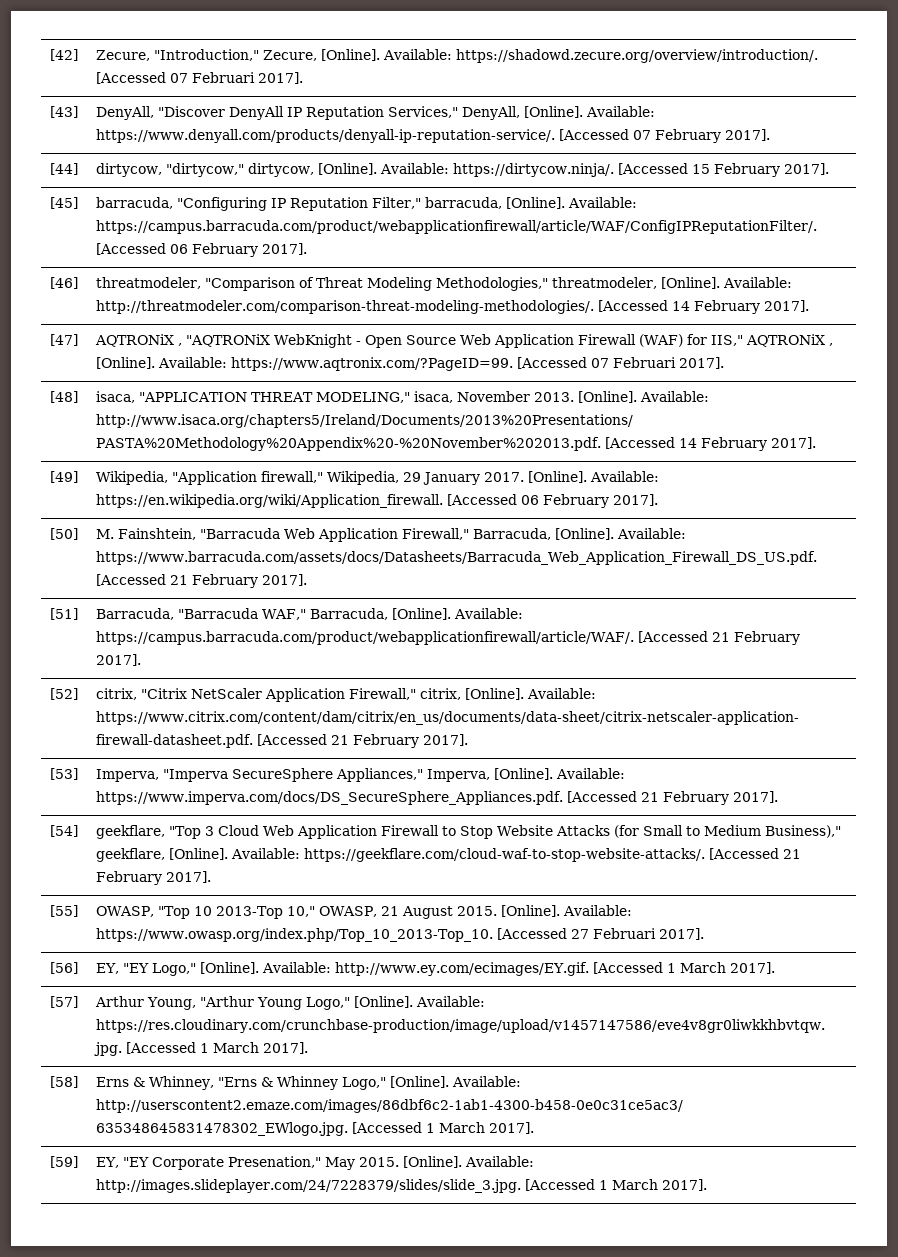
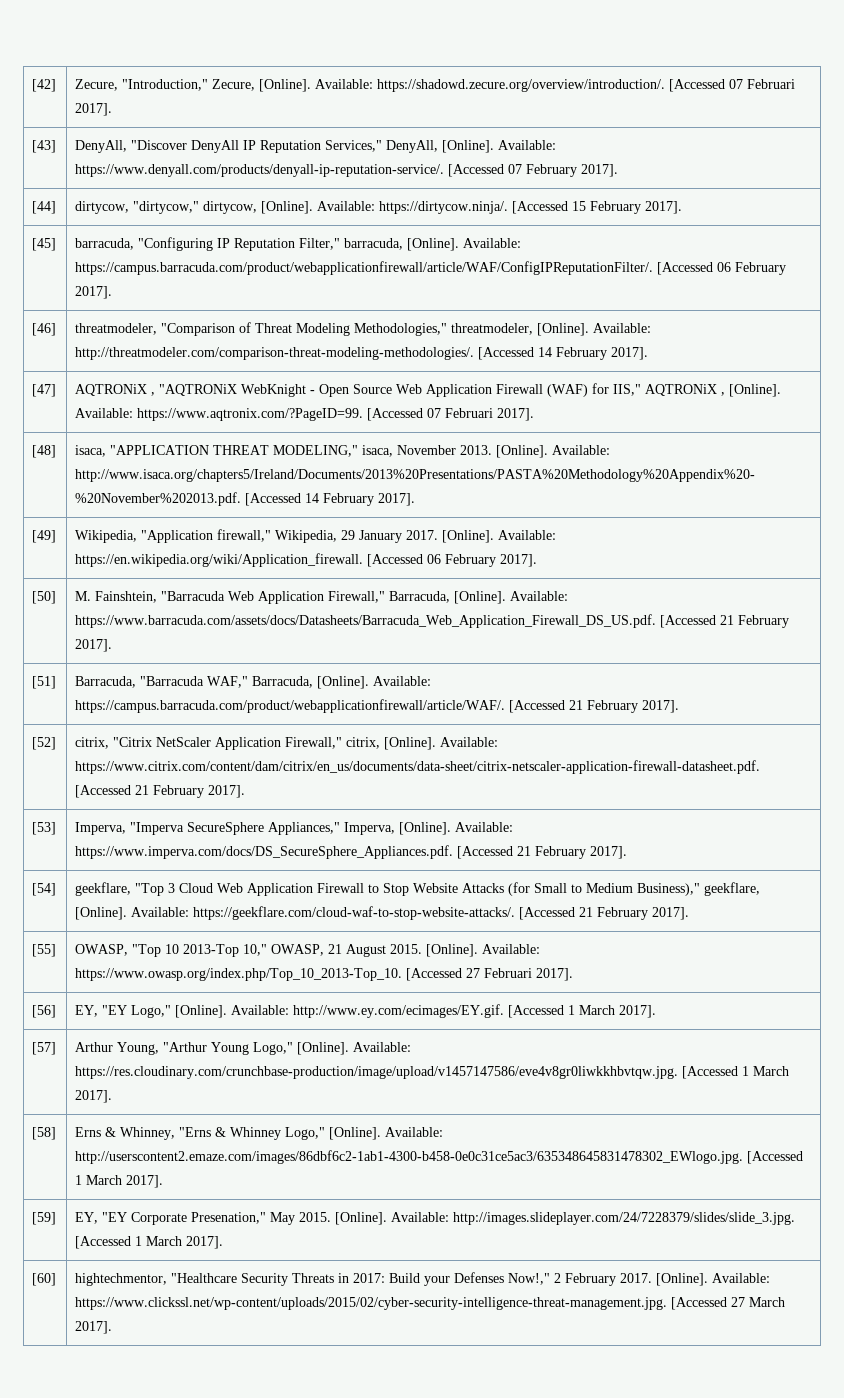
+ [60] | hightechmentor, "Healthcare Security Threats in 2017: Build your Defenses Now!," 2 February 2017. [Online]. Available: https://www.clickssl.net/wp-content/uploads/2015/02/cyber-security-intelligence-threat-management.jpg. [Accessed 27 March 2017].

